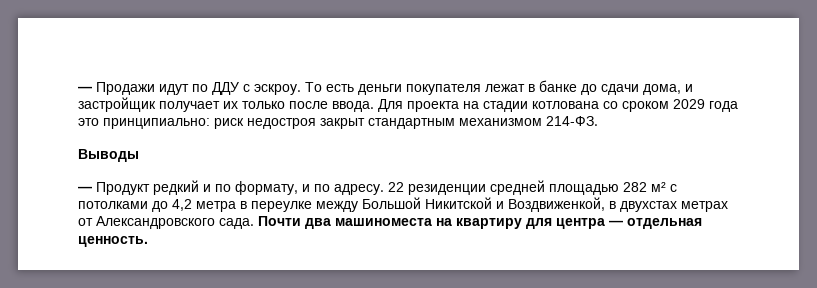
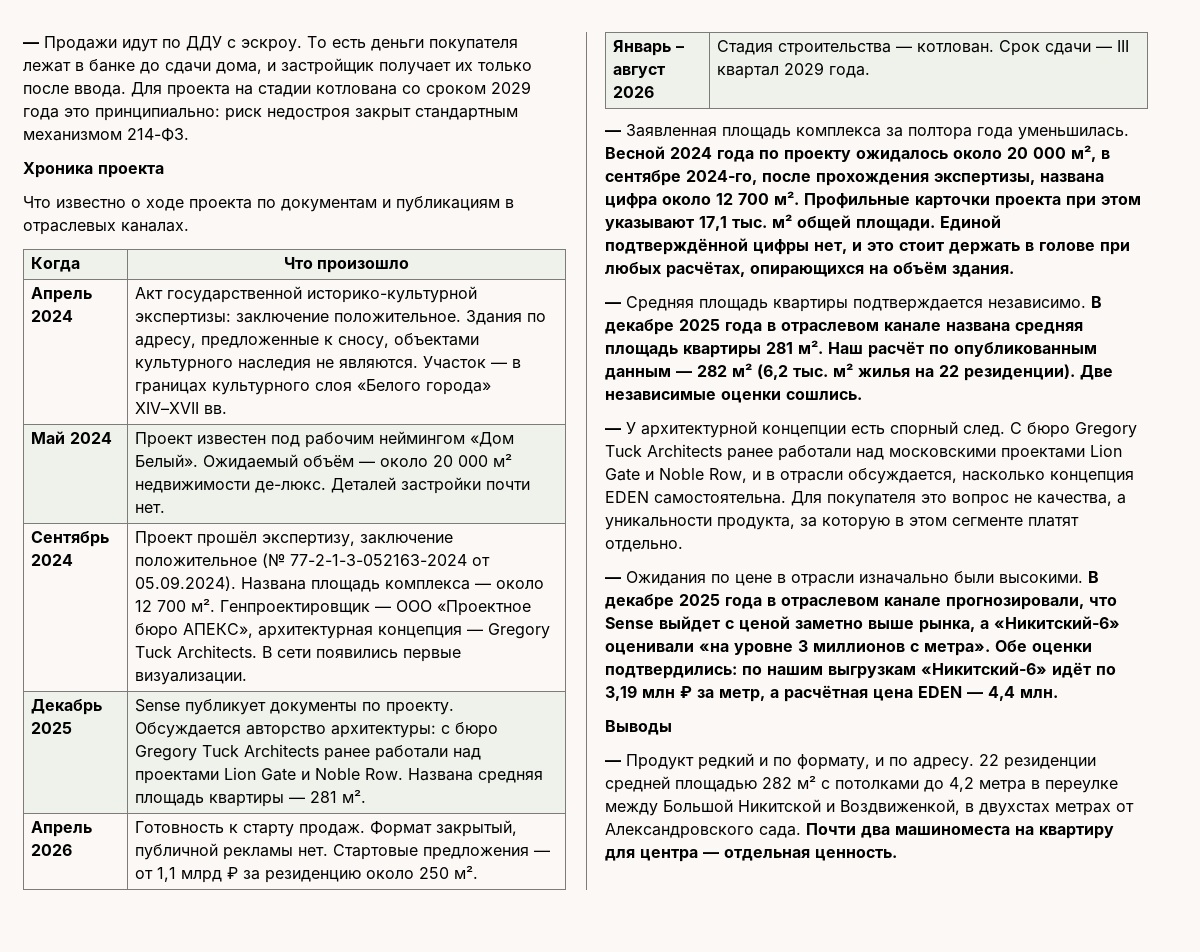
+ Хроника проекта
+ Что известно о ходе проекта по документам и публикациям в отраслевых каналах.
+ Когда | Что произошло
+ Апрель 2024 | Акт государственной историко-культурной экспертизы: заключение положительное. Здания по адресу, предложенные к сносу, объектами культурного наследия не являются. Участок — в границах культурного слоя «Белого города» XIV–XVII вв.
+ Май 2024 | Проект известен под рабочим неймингом «Дом Белый». Ожидаемый объём — около 20 000 м² недвижимости де-люкс. Деталей застройки почти нет.
+ Сентябрь 2024 | Проект прошёл экспертизу, заключение положительное (№ 77-2-1-3-052163-2024 от 05.09.2024). Названа площадь комплекса — около 12 700 м². Генпроектировщик — ООО «Проектное бюро АПЕКС», архитектурная концепция — Gregory Tuck Architects. В сети появились первые визуализации.
+ Декабрь 2025 | Sense публикует документы по проекту. Обсуждается авторство архитектуры: с бюро Gregory Tuck Architects ранее работали над проектами Lion Gate и Noble Row. Названа средняя площадь квартиры — 281 м².
+ Апрель 2026 | Готовность к старту продаж. Формат закрытый, публичной рекламы нет. Стартовые предложения — от 1,1 млрд ₽ за резиденцию около 250 м².
+ Январь – август 2026 | Стадия строительства — котлован. Срок сдачи — III квартал 2029 года.
+ — Заявленная площадь комплекса за полтора года уменьшилась. Весной 2024 года по проекту ожидалось около 20 000 м², в сентябре 2024-го, после прохождения экспертизы, названа цифра около 12 700 м². Профильные карточки проекта при этом указывают 17,1 тыс. м² общей площади. Единой подтверждённой цифры нет, и это стоит держать в голове при любых расчётах, опирающихся на объём здания.
+ — Средняя площадь квартиры подтверждается независимо. В декабре 2025 года в отраслевом канале названа средняя площадь квартиры 281 м². Наш расчёт по опубликованным данным — 282 м² (6,2 тыс. м² жилья на 22 резиденции). Две независимые оценки сошлись.
+ — У архитектурной концепции есть спорный след. С бюро Gregory Tuck Architects ранее работали над московскими проектами Lion Gate и Noble Row, и в отрасли обсуждается, насколько концепция EDEN самостоятельна. Для покупателя это вопрос не качества, а уникальности продукта, за которую в этом сегменте платят отдельно.
+ — Ожидания по цене в отрасли изначально были высокими. В декабре 2025 года в отраслевом канале прогнозировали, что Sense выйдет с ценой заметно выше рынка, а «Никитский-6» оценивали «на уровне 3 миллионов с метра». Обе оценки подтвердились: по нашим выгрузкам «Никитский-6» идёт по 3,19 млн ₽ за метр, а расчётная цена EDEN — 4,4 млн.

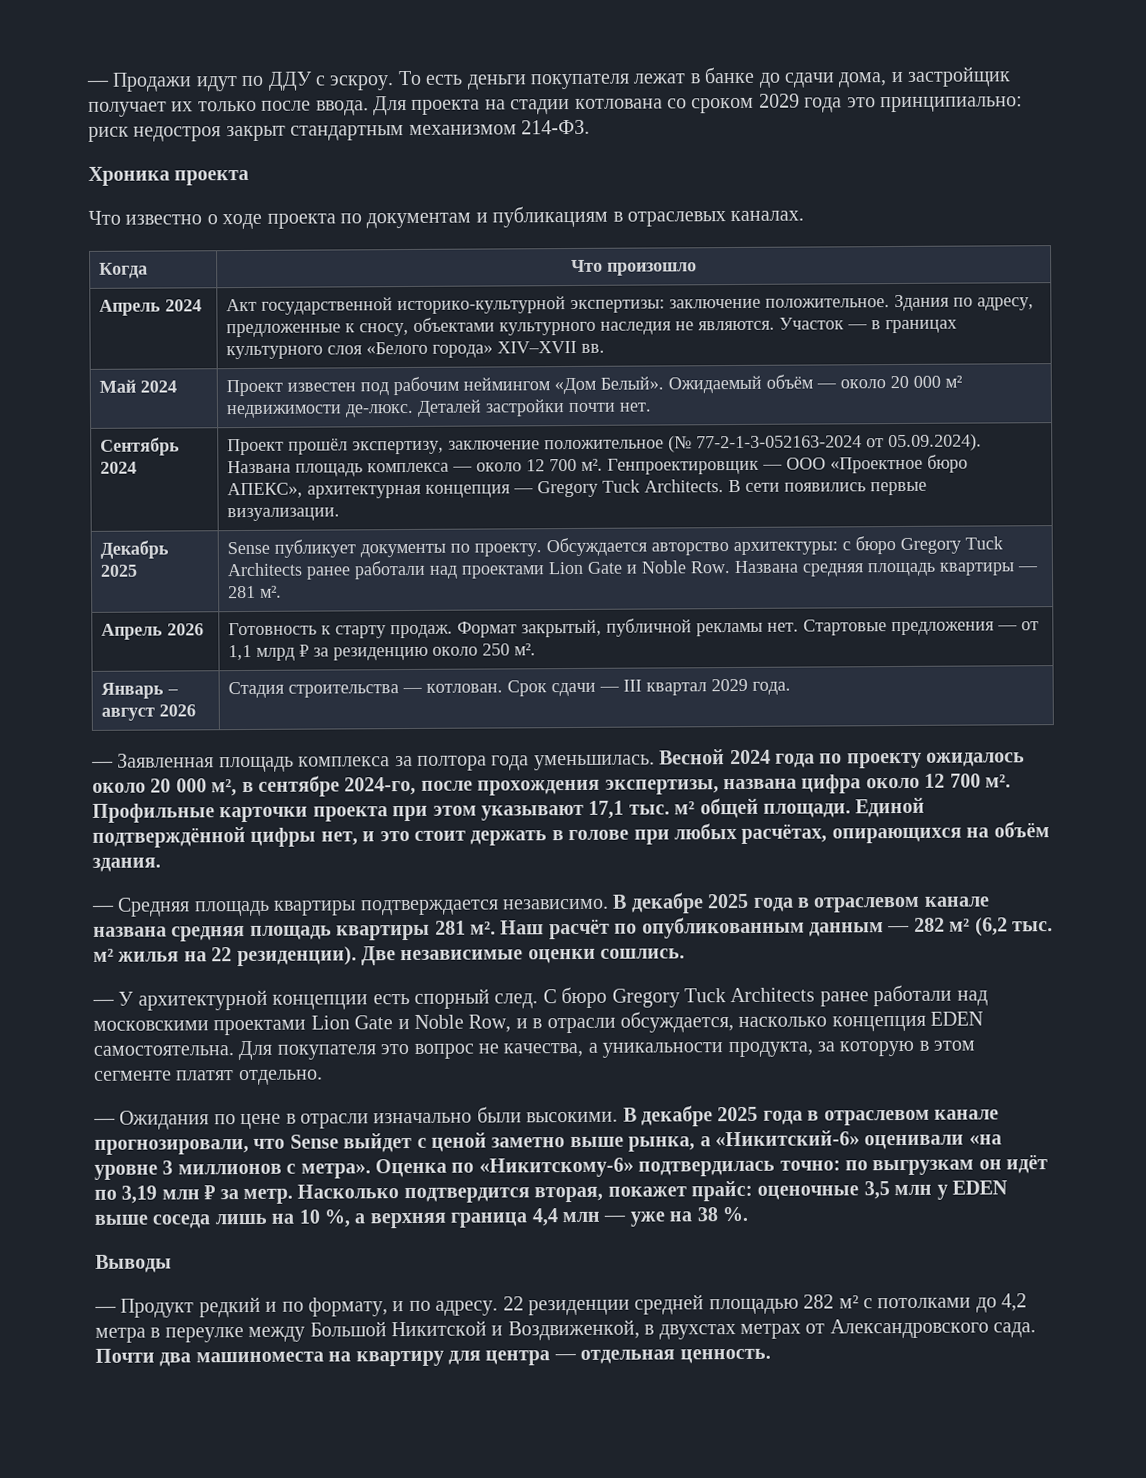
- Обе оценки подтвердились: по нашим выгрузкам «Никитский-6» идёт по 3,19 млн ₽ за метр, а расчётная цена EDEN — 4,4 млн.
+ Оценка по «Никитскому-6» подтвердилась точно: по выгрузкам он идёт по 3,19 млн ₽ за метр. Насколько подтвердится вторая, покажет прайс: оценочные 3,5 млн у EDEN выше соседа лишь на 10 %, а верхняя граница 4,4 млн — уже на 38 %.

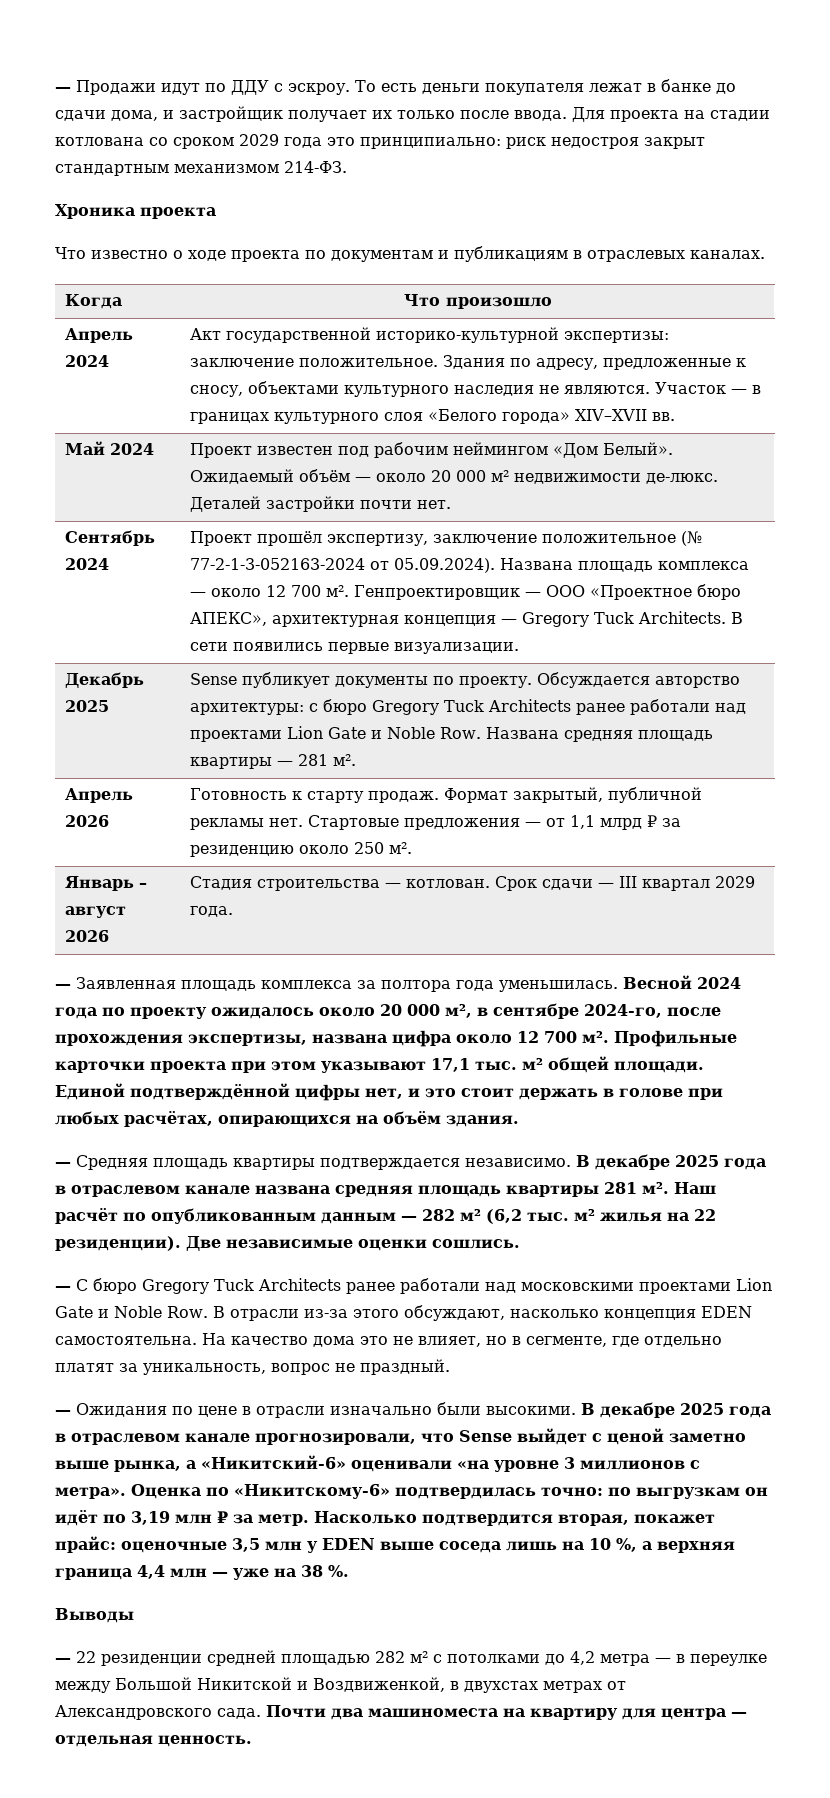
- — У архитектурной концепции есть спорный след. С бюро Gregory Tuck Architects ранее работали над московскими проектами Lion Gate и Noble Row, и в отрасли обсуждается, насколько концепция EDEN самостоятельна. Для покупателя это вопрос не качества, а уникальности продукта, за которую в этом сегменте платят отдельно.
+ — С бюро Gregory Tuck Architects ранее работали над московскими проектами Lion Gate и Noble Row. В отрасли из-за этого обсуждают, насколько концепция EDEN самостоятельна. На качество дома это не влияет, но в сегменте, где отдельно платят за уникальность, вопрос не праздный.
- — Продукт редкий и по формату, и по адресу. 22 резиденции средней площадью 282 м² с потолками до 4,2 метра в переулке между Большой Никитской и Воздвиженкой, в двухстах метрах от Александровского сада.
+ — 22 резиденции средней площадью 282 м² с потолками до 4,2 метра — в переулке между Большой Никитской и Воздвиженкой, в двухстах метрах от Александровского сада.

